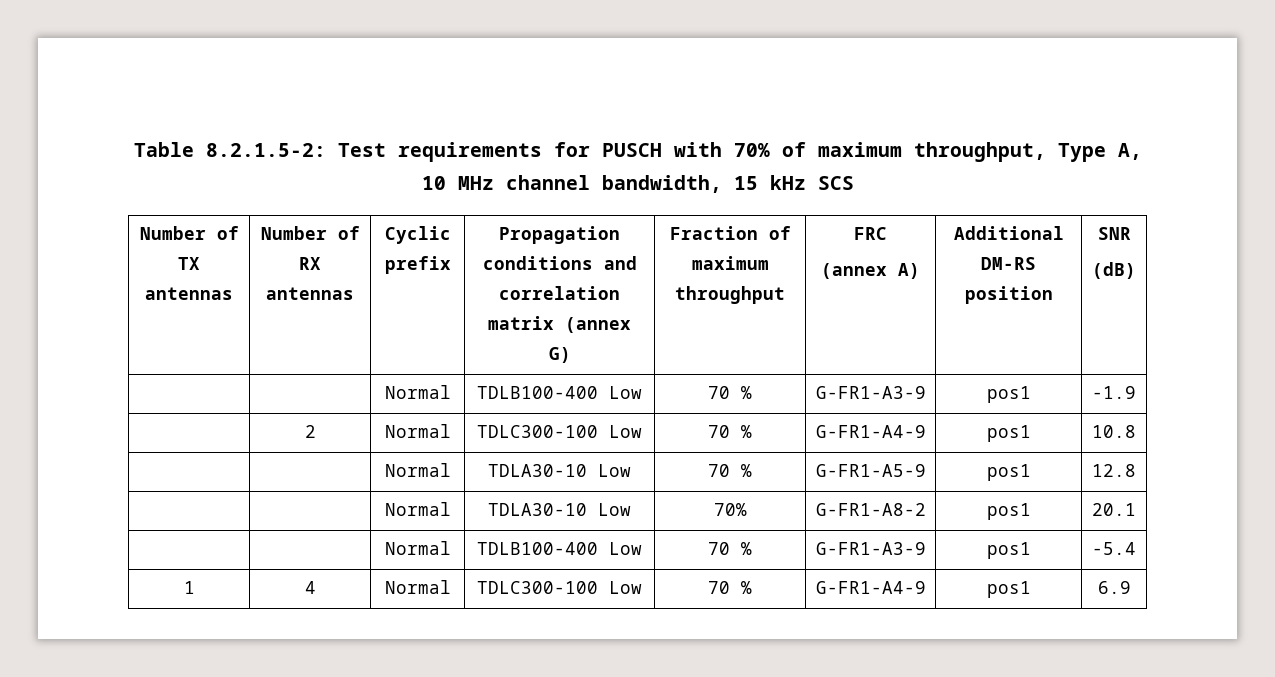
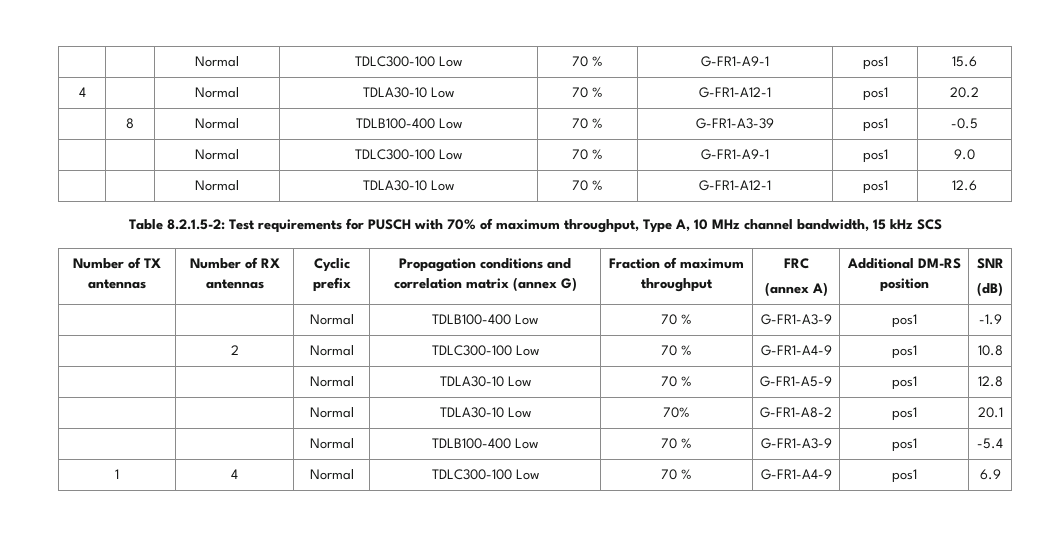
+ | | Normal | TDLC300-100 Low | 70 % | G-FR1-A9-1 | pos1 | 15.6
+ 4 | | Normal | TDLA30-10 Low | 70 % | G-FR1-A12-1 | pos1 | 20.2
+ | 8 | Normal | TDLB100-400 Low | 70 % | G-FR1-A3-39 | pos1 | -0.5
+ | | Normal | TDLC300-100 Low | 70 % | G-FR1-A9-1 | pos1 | 9.0
+ | | Normal | TDLA30-10 Low | 70 % | G-FR1-A12-1 | pos1 | 12.6

